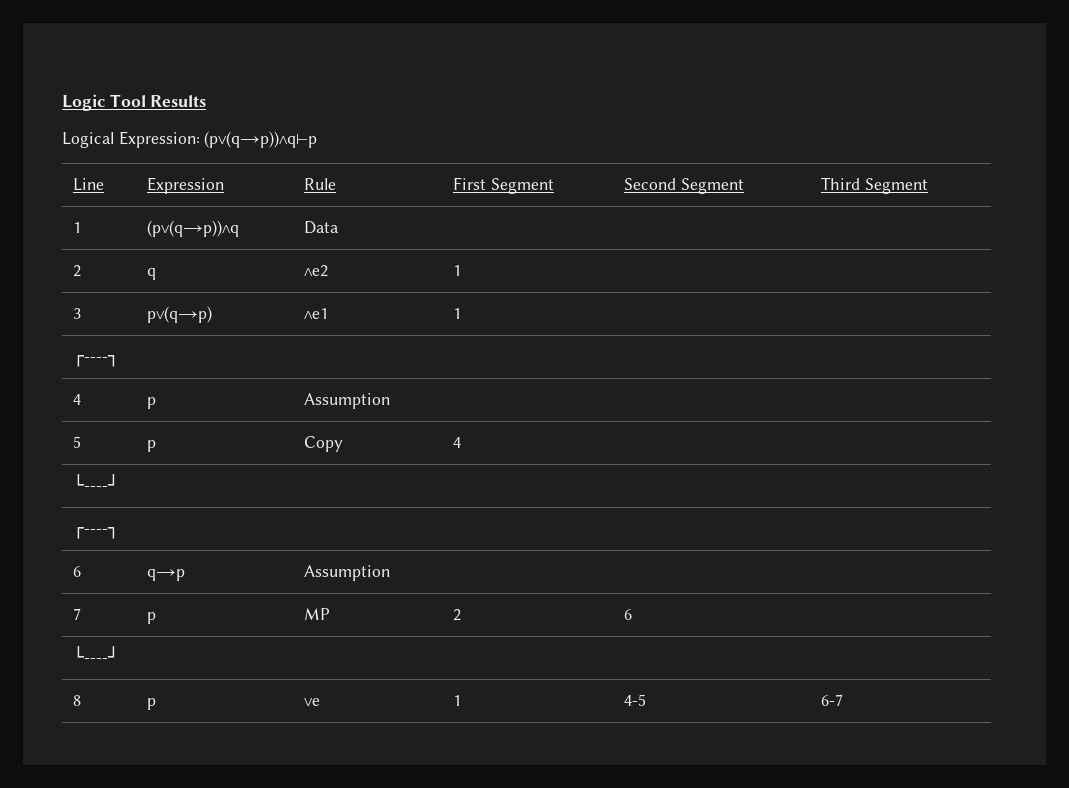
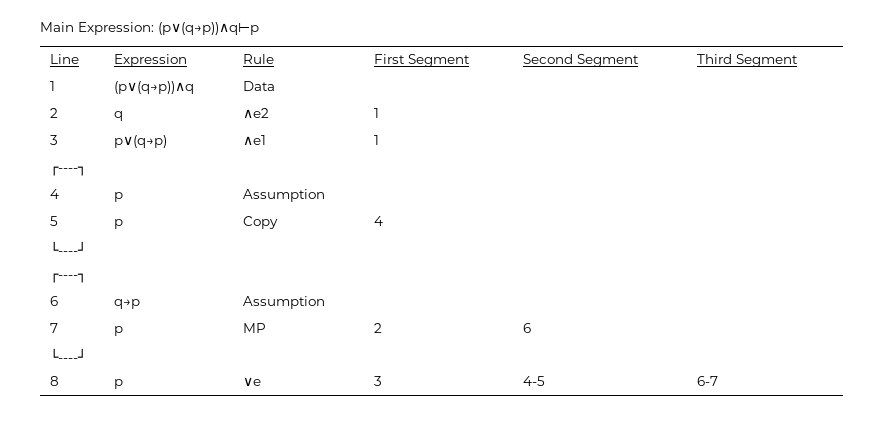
- Logic Tool Results
- Logical Expression: (p∨(q→p))∧q⊢p
+ Main Expression: (p∨(q→p))∧q⊢p
- 8 | p | ∨e | 1 | 4-5 | 6-7
+ 8 | p | ∨e | 3 | 4-5 | 6-7

